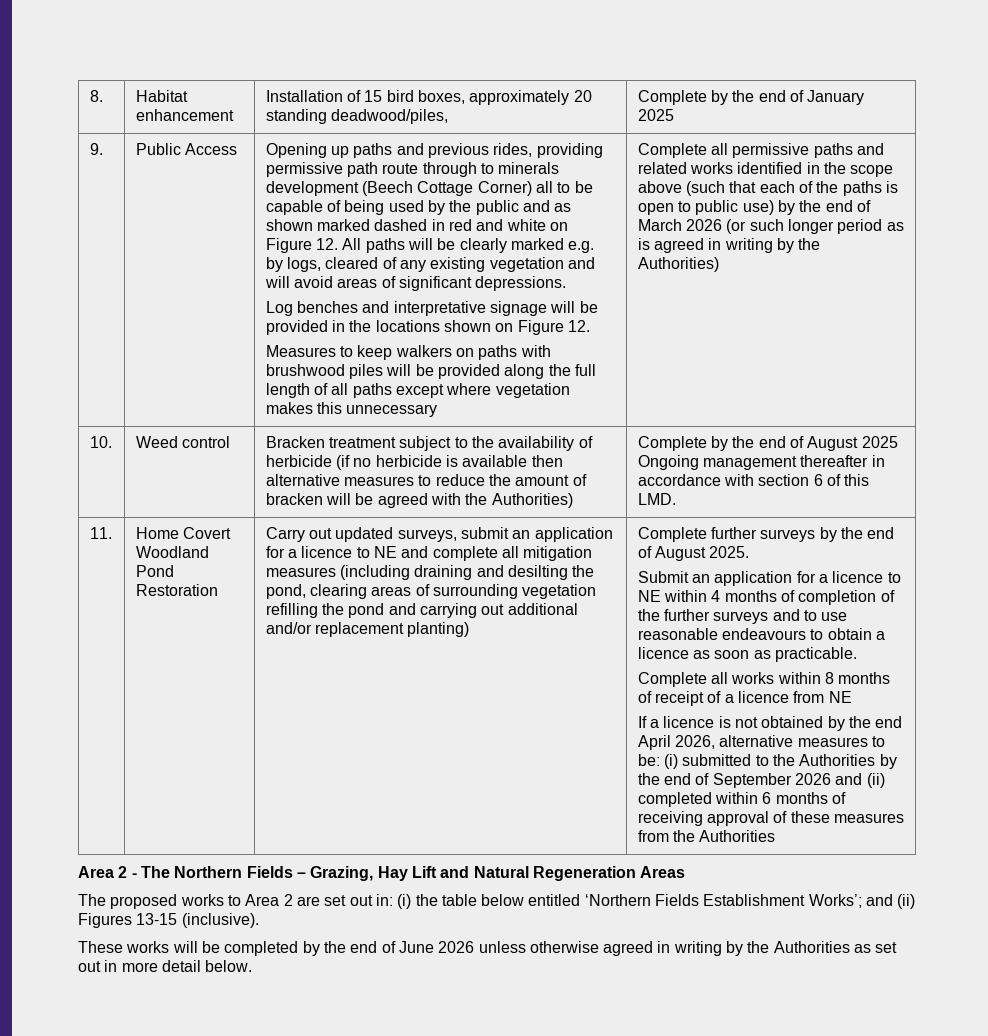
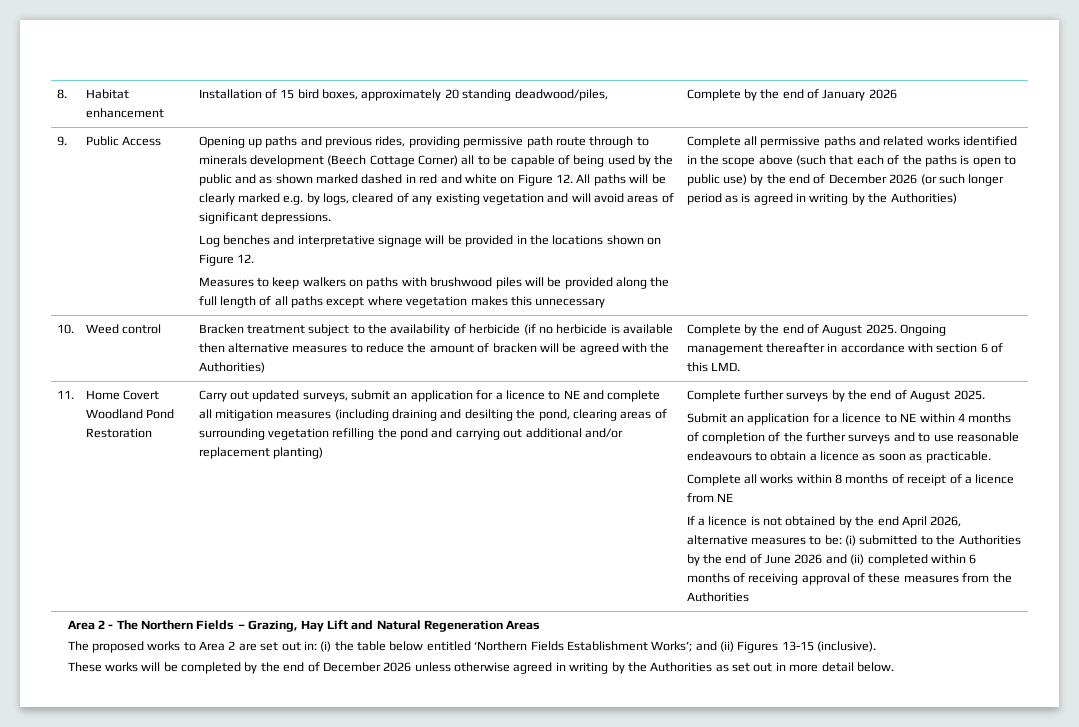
- 8. | Habitat enhancement | Installation of 15 bird boxes, approximately 20 standing deadwood/piles, | Complete by the end of January 2025
+ 8. | Habitat enhancement | Installation of 15 bird boxes, approximately 20 standing deadwood/piles, | Complete by the end of January 2026
- Complete all permissive paths and related works identified in the scope above (such that each of the paths is open to public use) by the end of March 2026 (or such longer period as is agreed in writing by the Authorities)
+ Complete all permissive paths and related works identified in the scope above (such that each of the paths is open to public use) by the end of December 2026 (or such longer period as is agreed in writing by the Authorities)
- Complete by the end of August 2025 Ongoing management thereafter in accordance with section 6 of this LMD.
+ Complete by the end of August 2025. Ongoing management thereafter in accordance with section 6 of this LMD.
- If a licence is not obtained by the end April 2026, alternative measures to be: (i) submitted to the Authorities by the end of September 2026 and (ii) completed within 6 months of receiving approval of these measures from the Authorities
+ If a licence is not obtained by the end April 2026, alternative measures to be: (i) submitted to the Authorities by the end of June 2026 and (ii) completed within 6 months of receiving approval of these measures from the Authorities
- These works will be completed by the end of June 2026 unless otherwise agreed in writing by the Authorities as set out in more detail below.
+ These works will be completed by the end of December 2026 unless otherwise agreed in writing by the Authorities as set out in more detail below.

